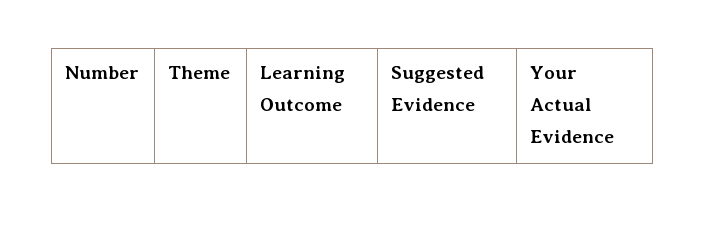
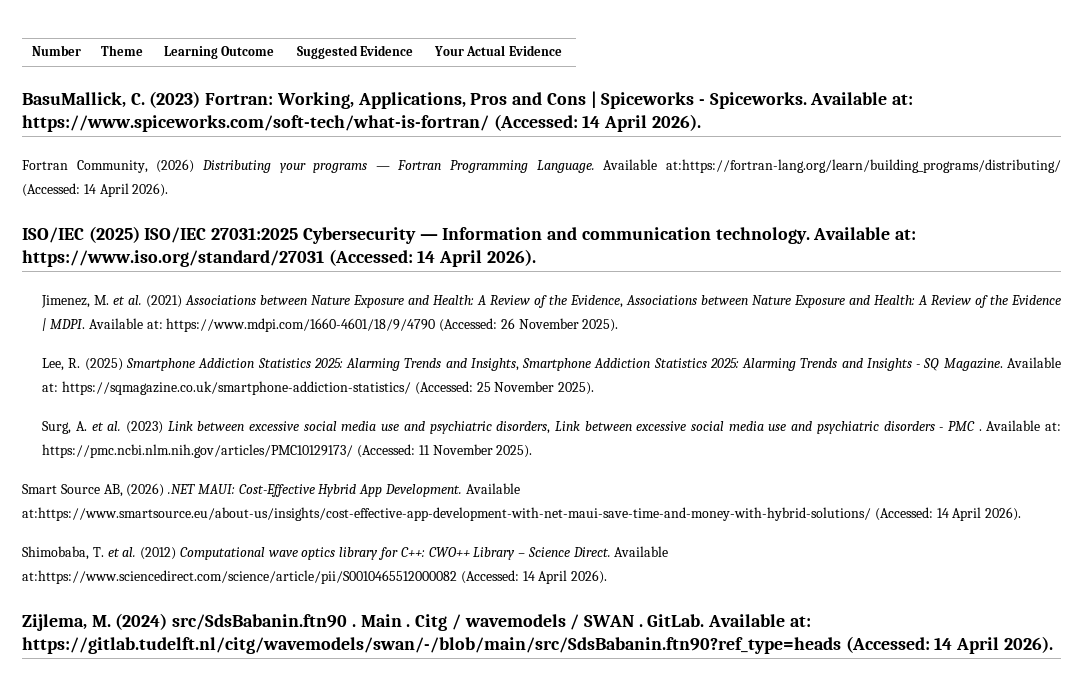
+ BasuMallick, C. (2023) Fortran: Working, Applications, Pros and Cons | Spiceworks - Spiceworks. Available at: https://www.spiceworks.com/soft-tech/what-is-fortran/ (Accessed: 14 April 2026).
+ Fortran Community, (2026) Distributing your programs — Fortran Programming Language. Available at:https://fortran-lang.org/learn/building_programs/distributing/ (Accessed: 14 April 2026).
+ ISO/IEC (2025) ISO/IEC 27031:2025 Cybersecurity — Information and communication technology. Available at: https://www.iso.org/standard/27031 (Accessed: 14 April 2026).
+ Jimenez, M. et al. (2021) Associations between Nature Exposure and Health: A Review of the Evidence, Associations between Nature Exposure and Health: A Review of the Evidence | MDPI. Available at: https://www.mdpi.com/1660-4601/18/9/4790 (Accessed: 26 November 2025).
+ Lee, R. (2025) Smartphone Addiction Statistics 2025: Alarming Trends and Insights, Smartphone Addiction Statistics 2025: Alarming Trends and Insights - SQ Magazine. Available at: https://sqmagazine.co.uk/smartphone-addiction-statistics/ (Accessed: 25 November 2025).
+ Surg, A. et al. (2023) Link between excessive social media use and psychiatric disorders, Link between excessive social media use and psychiatric disorders - PMC . Available at: https://pmc.ncbi.nlm.nih.gov/articles/PMC10129173/ (Accessed: 11 November 2025).
+ Smart Source AB, (2026) .NET MAUI: Cost-Effective Hybrid App Development. Available at:https://www.smartsource.eu/about-us/insights/cost-effective-app-development-with-net-maui-save-time-and-money-with-hybrid-solutions/ (Accessed: 14 April 2026).
+ Shimobaba, T. et al. (2012) Computational wave optics library for C++: CWO++ Library – Science Direct. Available at:https://www.sciencedirect.com/science/article/pii/S0010465512000082 (Accessed: 14 April 2026).
+ Zijlema, M. (2024) src/SdsBabanin.ftn90 . Main . Citg / wavemodels / SWAN . GitLab. Available at: https://gitlab.tudelft.nl/citg/wavemodels/swan/-/blob/main/src/SdsBabanin.ftn90?ref_type=heads (Accessed: 14 April 2026).

